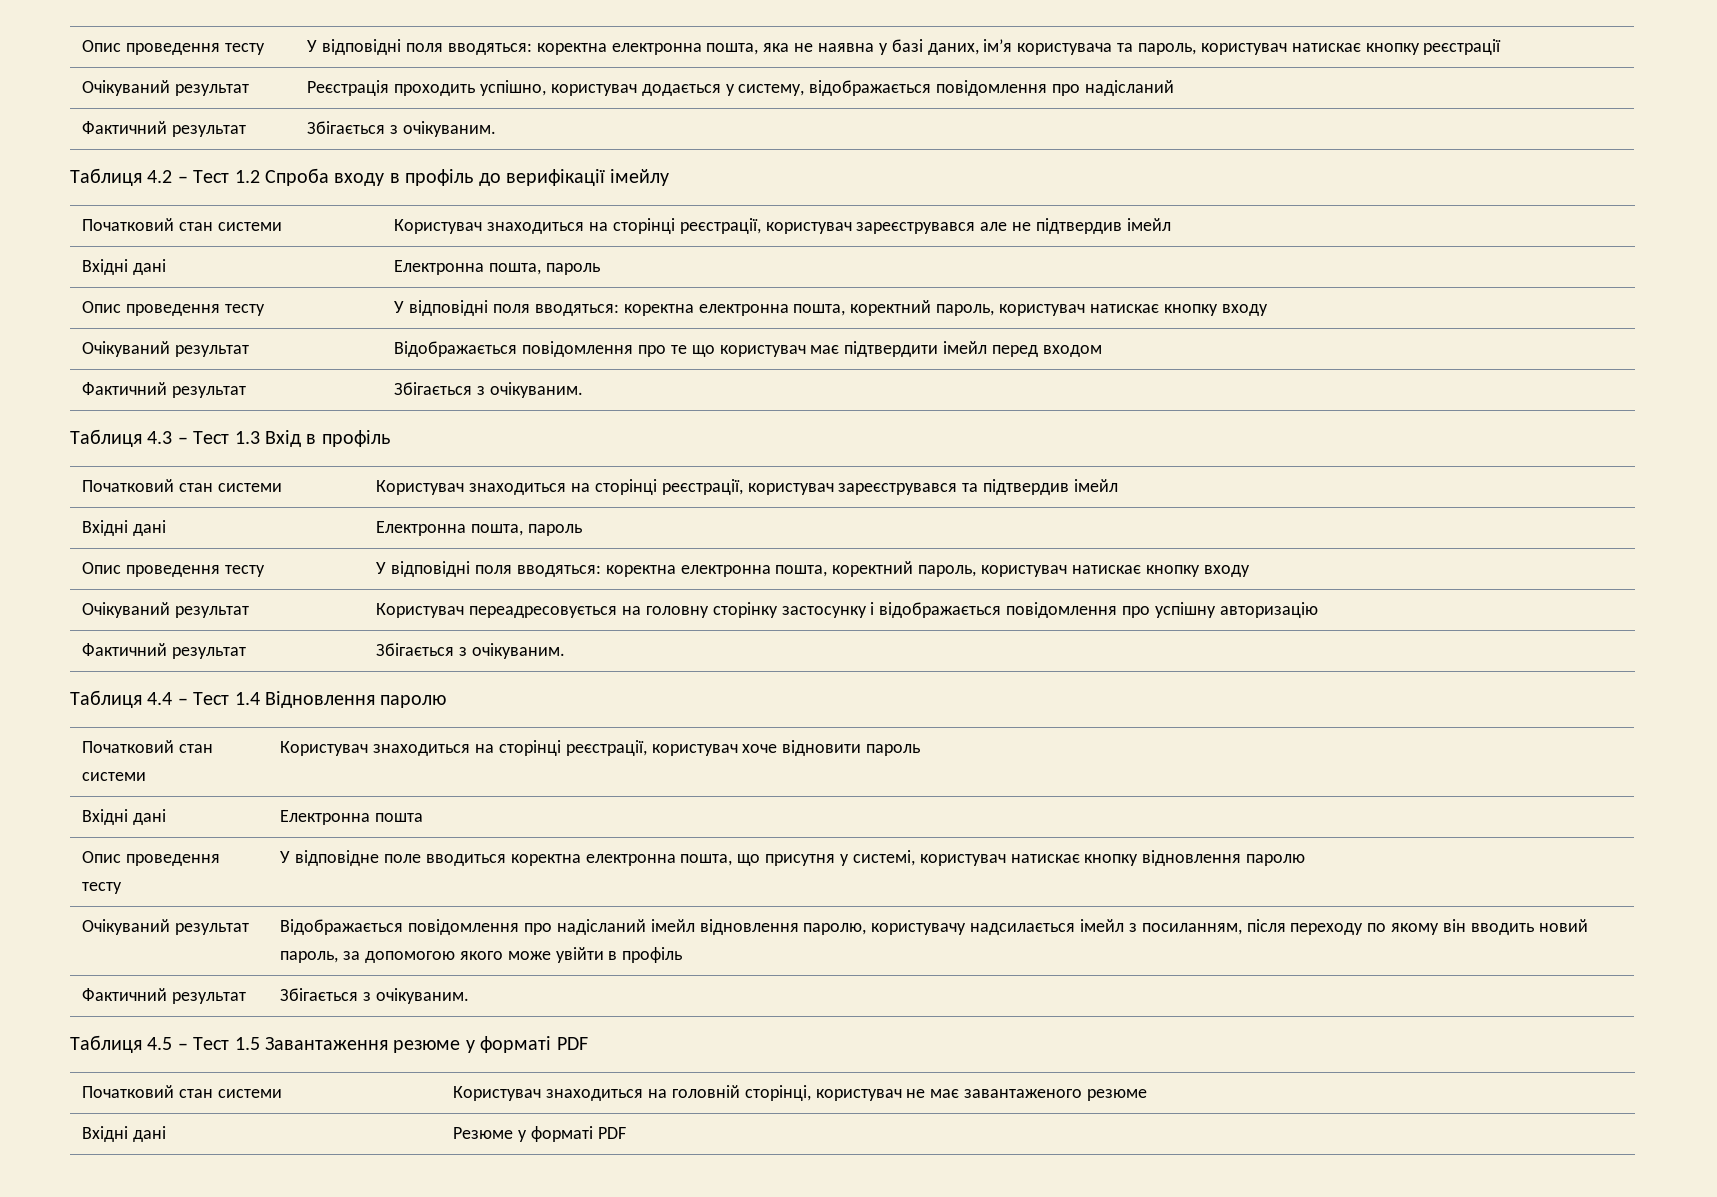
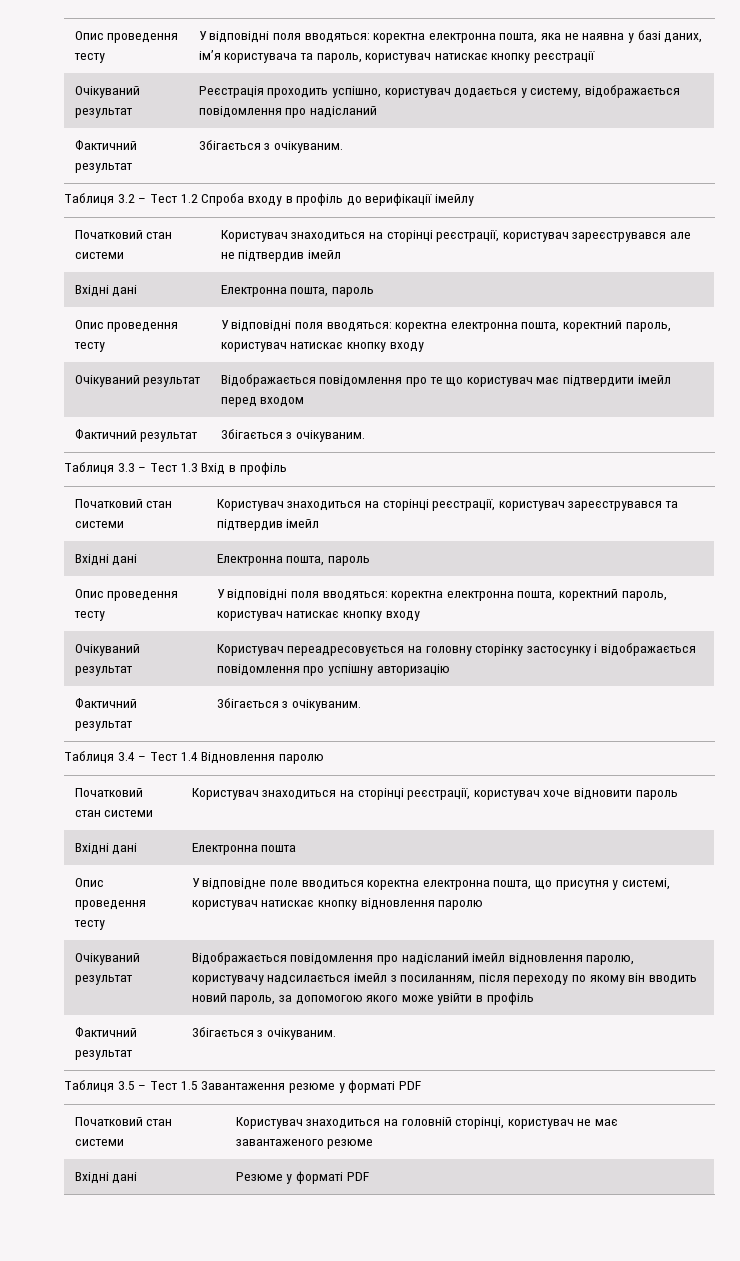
- Таблиця 4.2 – Тест 1.2 Спроба входу в профіль до верифікації імейлу
+ Таблиця 3.2 – Тест 1.2 Спроба входу в профіль до верифікації імейлу
- Таблиця 4.3 – Тест 1.3 Вхід в профіль
+ Таблиця 3.3 – Тест 1.3 Вхід в профіль
- Таблиця 4.4 – Тест 1.4 Відновлення паролю
+ Таблиця 3.4 – Тест 1.4 Відновлення паролю
- Таблиця 4.5 – Тест 1.5 Завантаження резюме у форматі PDF
+ Таблиця 3.5 – Тест 1.5 Завантаження резюме у форматі PDF

